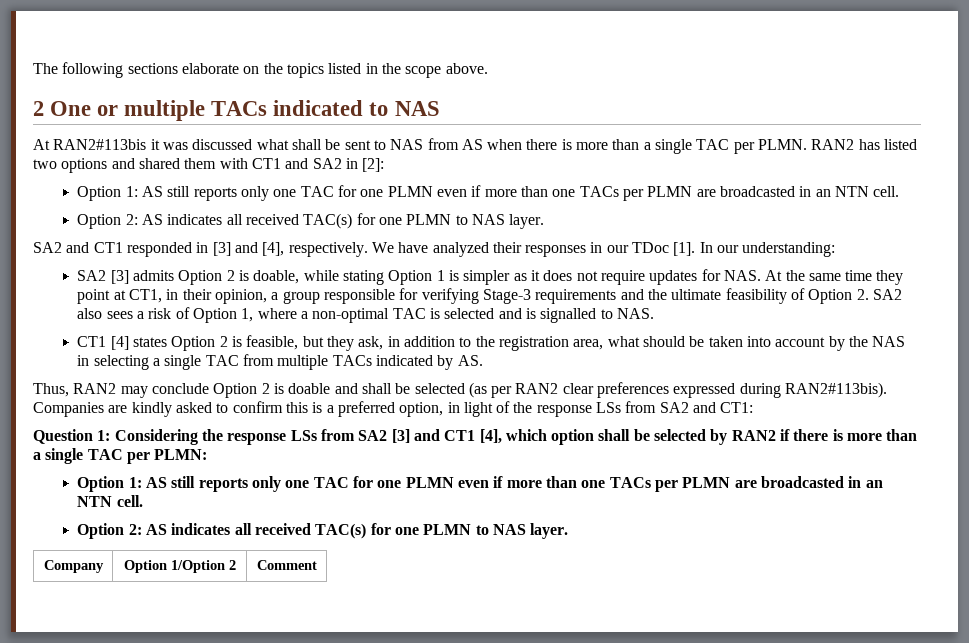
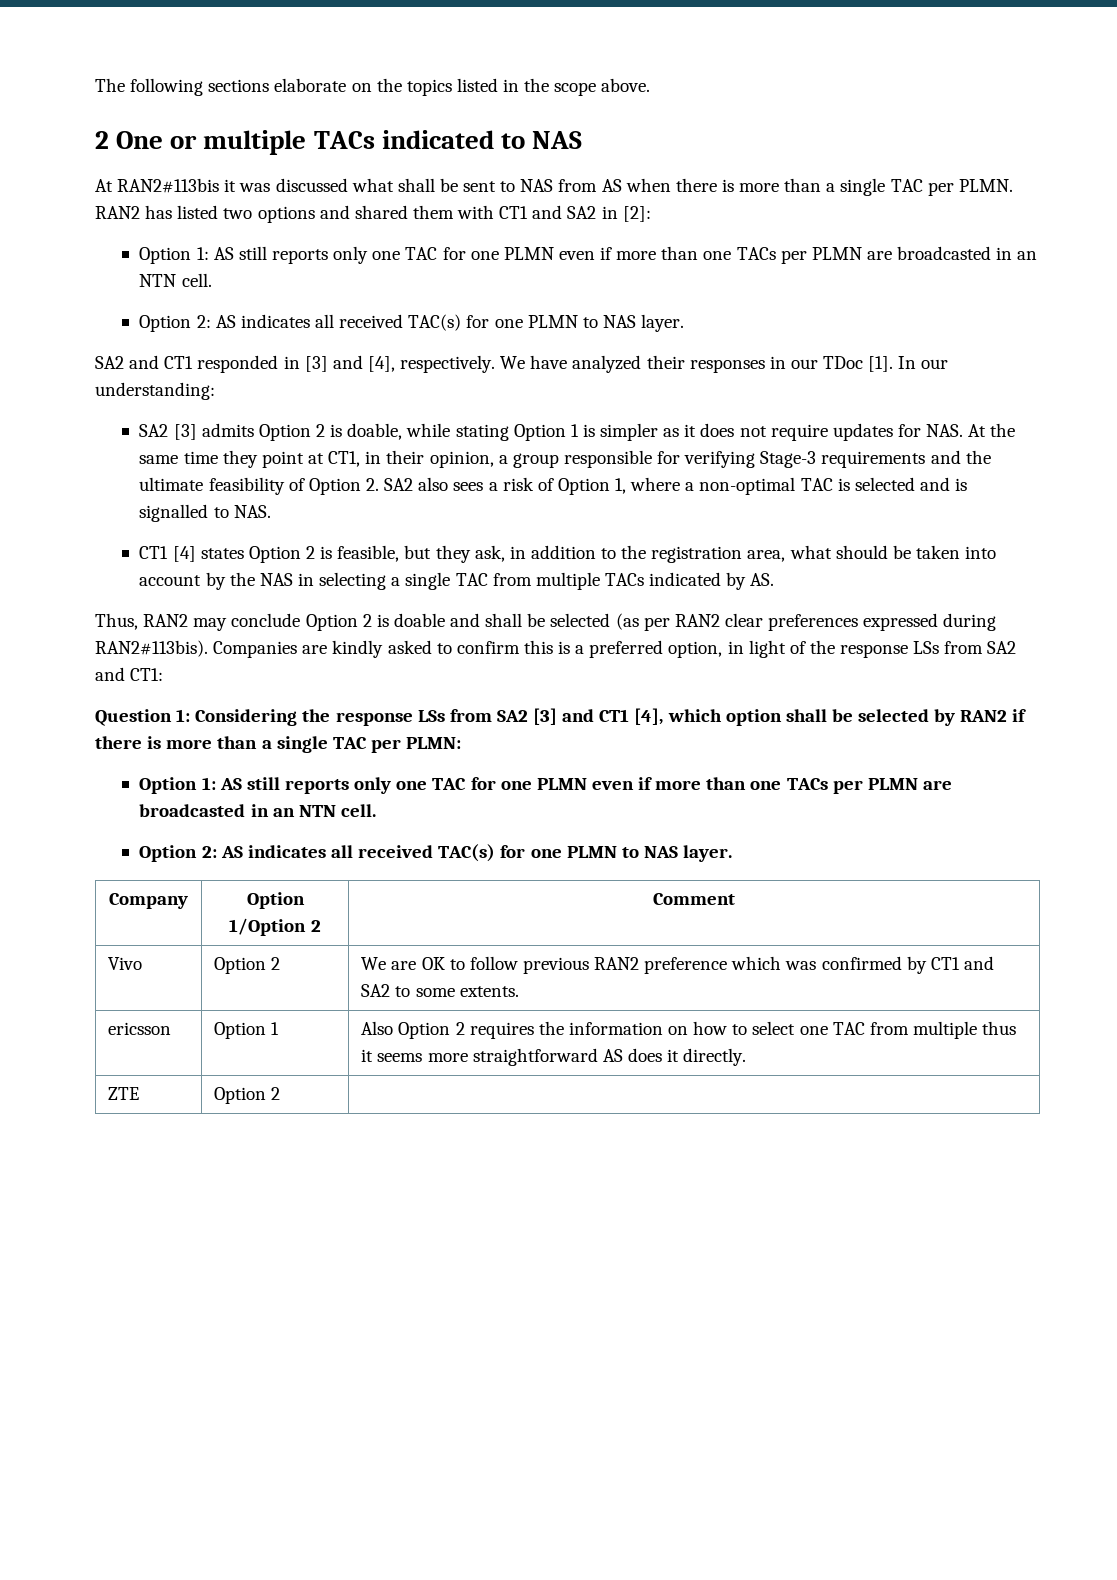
+ Vivo | Option 2 | We are OK to follow previous RAN2 preference which was confirmed by CT1 and SA2 to some extents.
+ ericsson | Option 1 | Also Option 2 requires the information on how to select one TAC from multiple thus it seems more straightforward AS does it directly.
+ ZTE | Option 2 |

